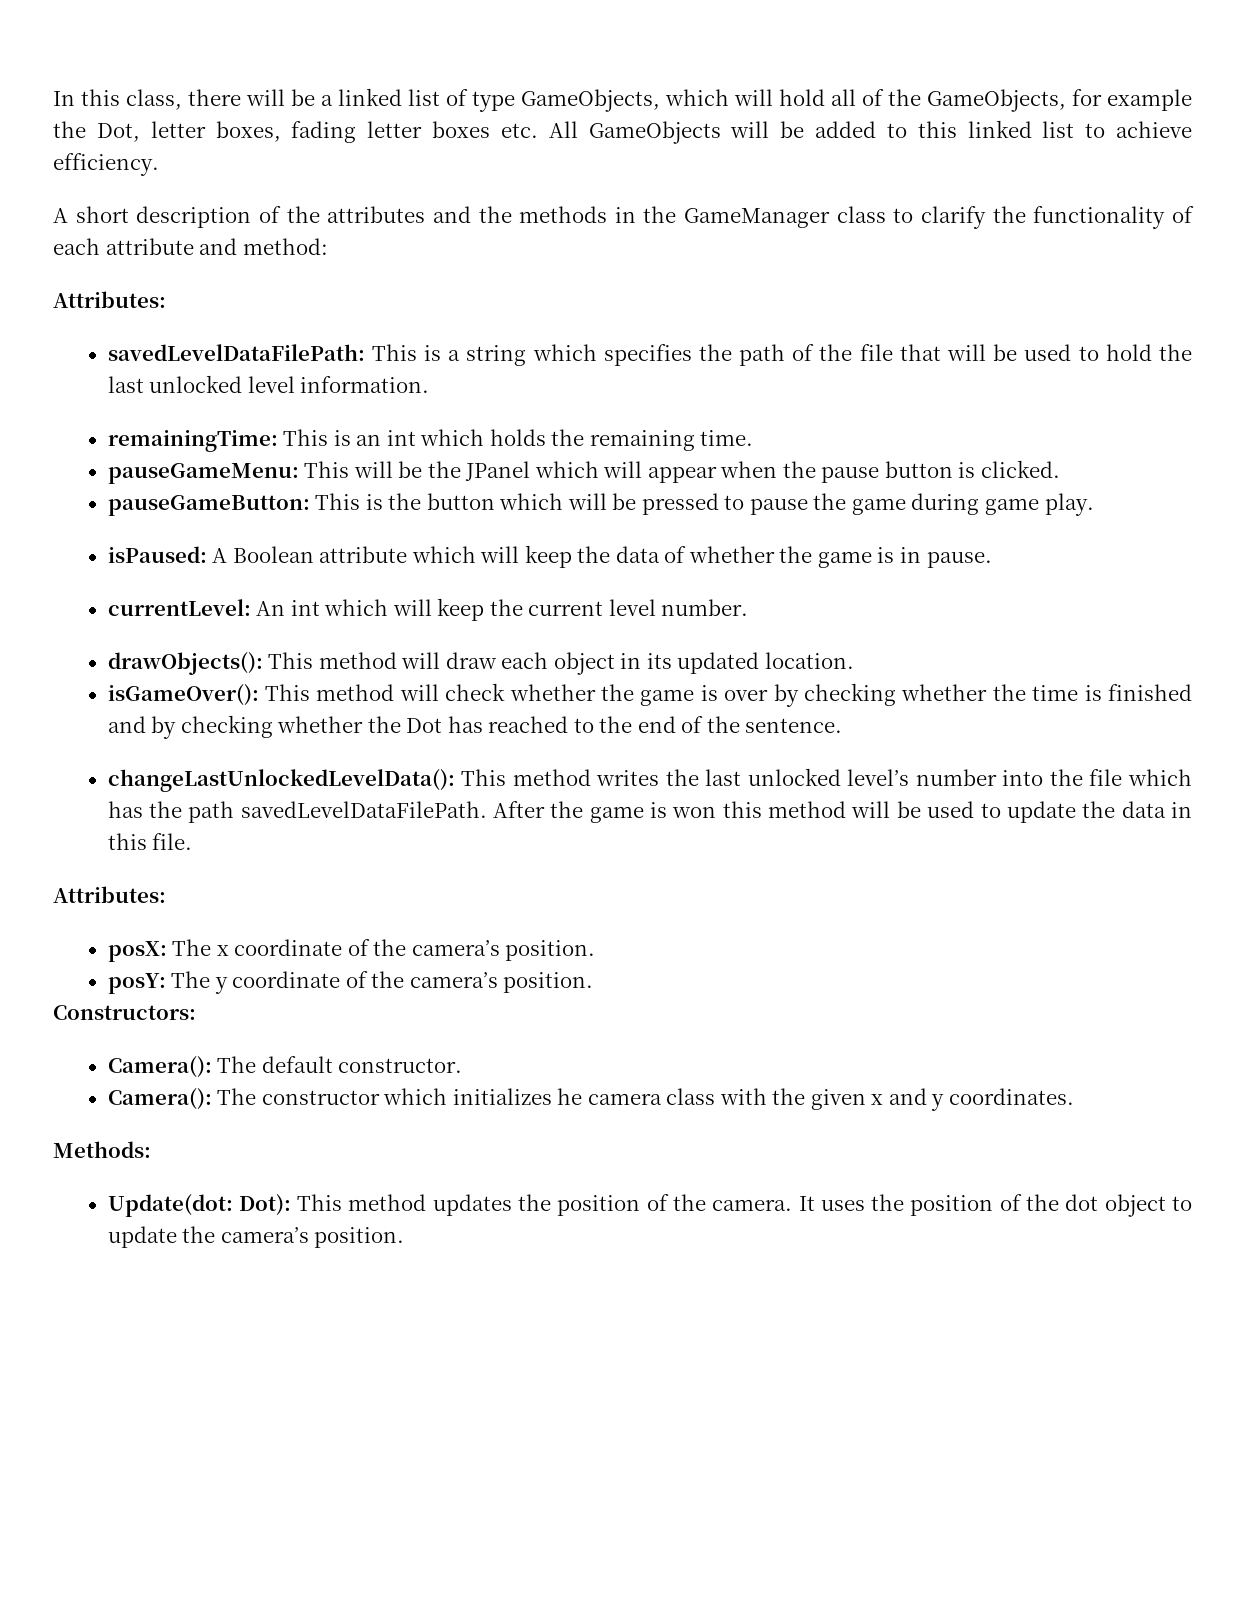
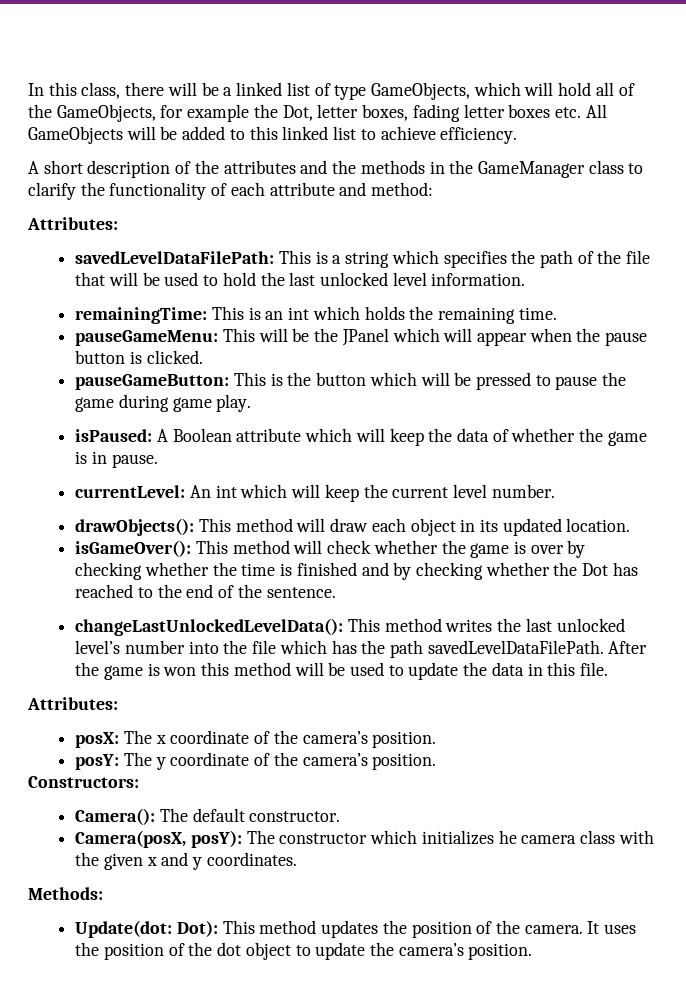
- Camera(): The constructor which initializes he camera class with the given x and y coordinates.
+ Camera(posX, posY): The constructor which initializes he camera class with the given x and y coordinates.

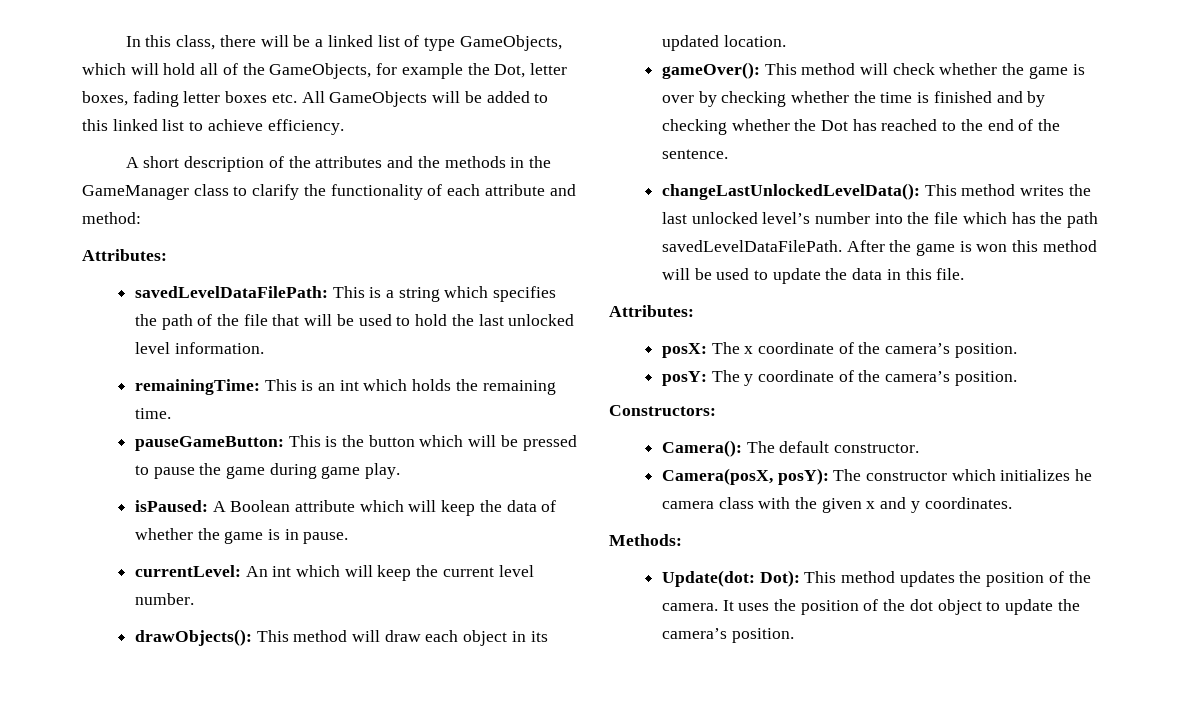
- pauseGameMenu: This will be the JPanel which will appear when the pause button is clicked.
- isGameOver(): This method will check whether the game is over by checking whether the time is finished and by checking whether the Dot has reached to the end of the sentence.
+ gameOver(): This method will check whether the game is over by checking whether the time is finished and by checking whether the Dot has reached to the end of the sentence.

